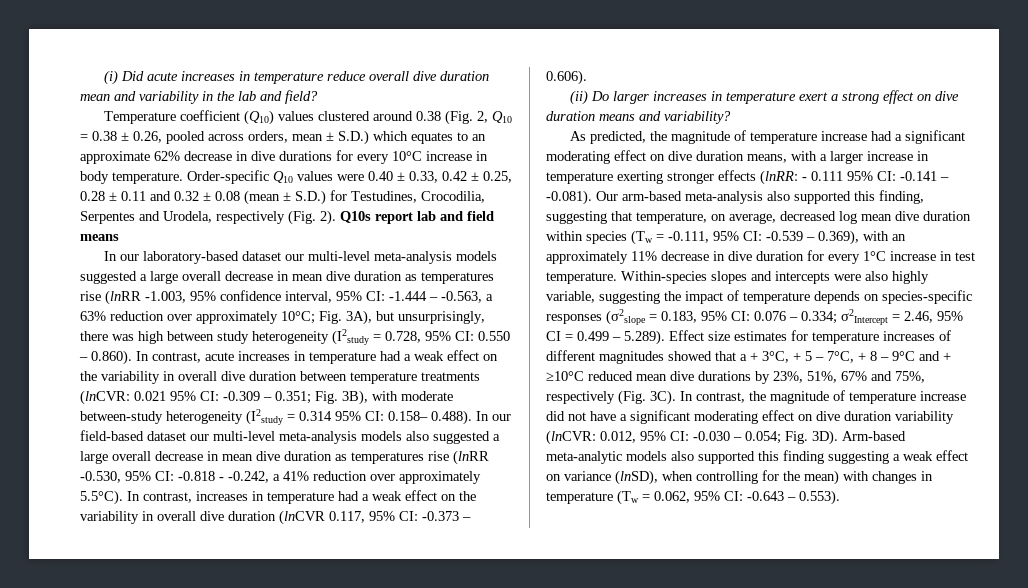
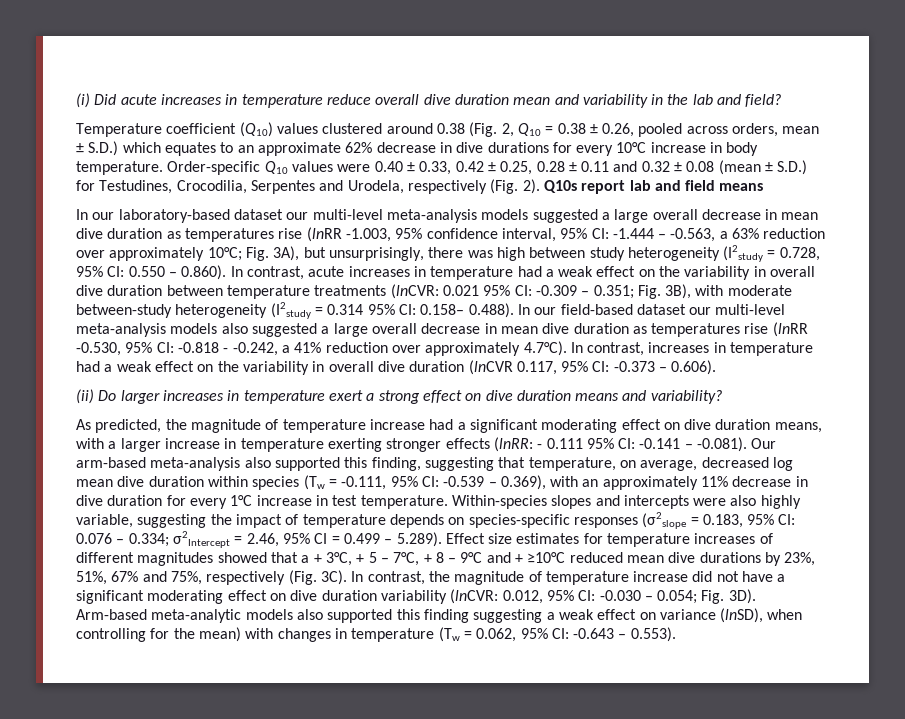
- -0.818 - -0.242, a 41% reduction over approximately 5.5°C). In contrast, increases in temperature had a weak effect on the variability in overall dive duration (lnCVR 0.117, 95% CI:
+ -0.818 - -0.242, a 41% reduction over approximately 4.7°C). In contrast, increases in temperature had a weak effect on the variability in overall dive duration (lnCVR 0.117, 95% CI:

